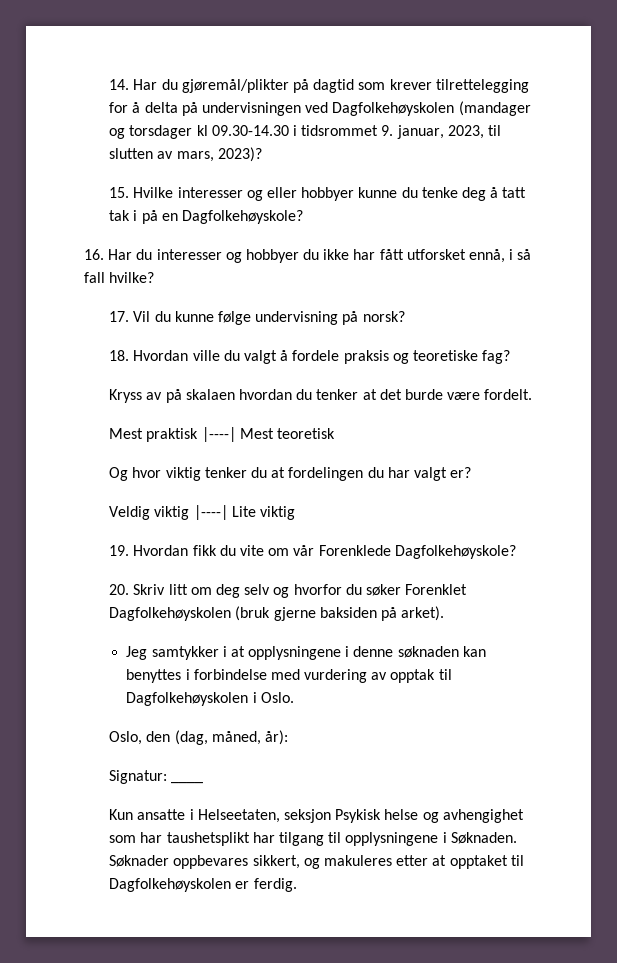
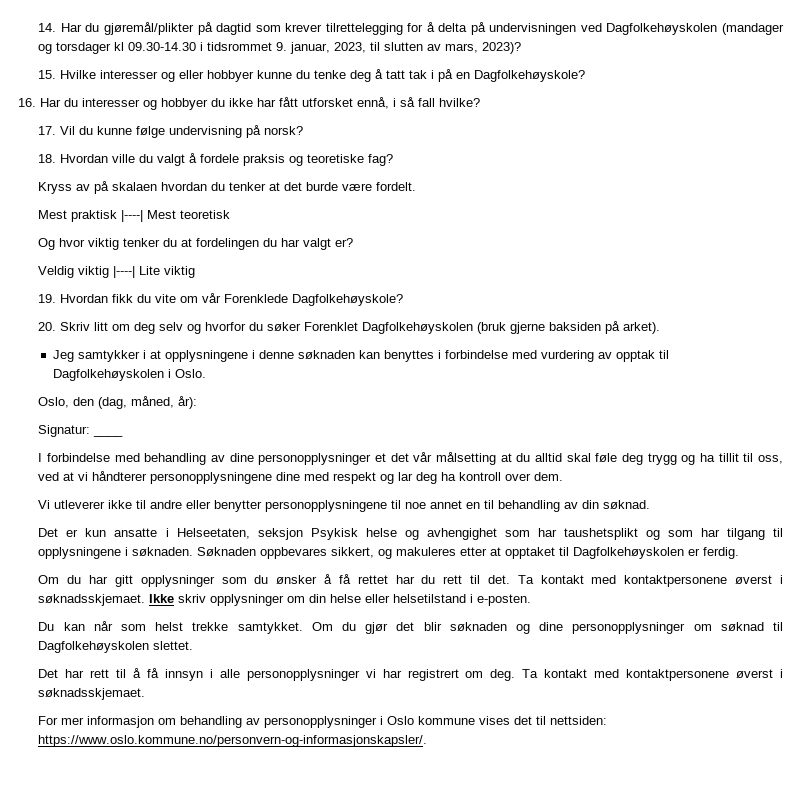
- Kun ansatte i Helseetaten, seksjon Psykisk helse og avhengighet som har taushetsplikt har tilgang til opplysningene i Søknaden. Søknader oppbevares sikkert, og makuleres etter at opptaket til Dagfolkehøyskolen er ferdig.
+ I forbindelse med behandling av dine personopplysninger et det vår målsetting at du alltid skal føle deg trygg og ha tillit til oss, ved at vi håndterer personopplysningene dine med respekt og lar deg ha kontroll over dem.
+ Vi utleverer ikke til andre eller benytter personopplysningene til noe annet en til behandling av din søknad.
+ Det er kun ansatte i Helseetaten, seksjon Psykisk helse og avhengighet som har taushetsplikt og som har tilgang til opplysningene i søknaden. Søknaden oppbevares sikkert, og makuleres etter at opptaket til Dagfolkehøyskolen er ferdig.
+ Om du har gitt opplysninger som du ønsker å få rettet har du rett til det. Ta kontakt med kontaktpersonene øverst i søknadsskjemaet. Ikke skriv opplysninger om din helse eller helsetilstand i e-posten.
+ Du kan når som helst trekke samtykket. Om du gjør det blir søknaden og dine personopplysninger om søknad til Dagfolkehøyskolen slettet.
+ Det har rett til å få innsyn i alle personopplysninger vi har registrert om deg. Ta kontakt med kontaktpersonene øverst i søknadsskjemaet.
+ For mer informasjon om behandling av personopplysninger i Oslo kommune vises det til nettsiden: https://www.oslo.kommune.no/personvern-og-informasjonskapsler/.

